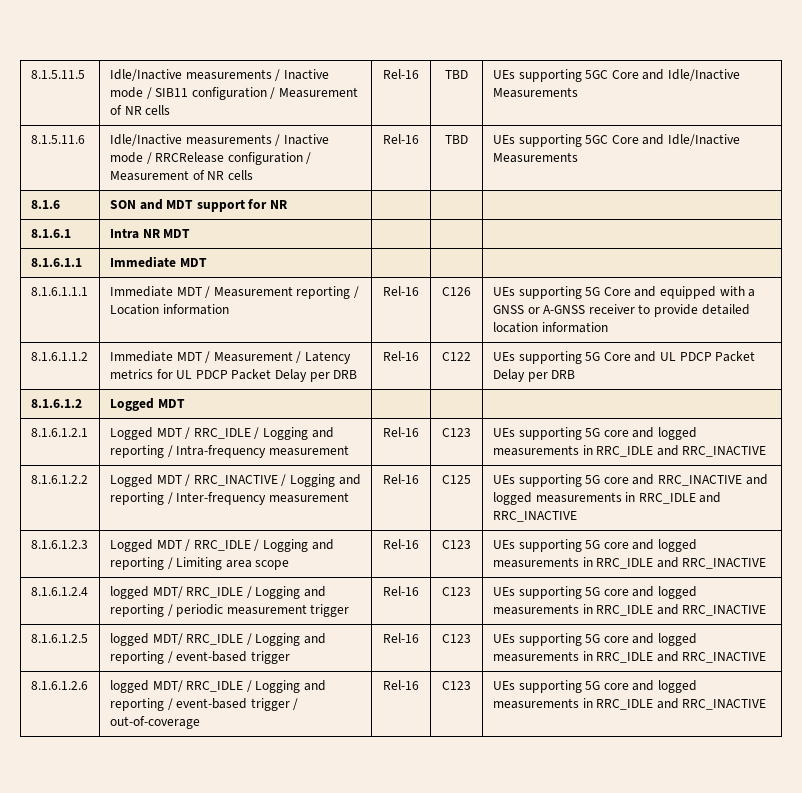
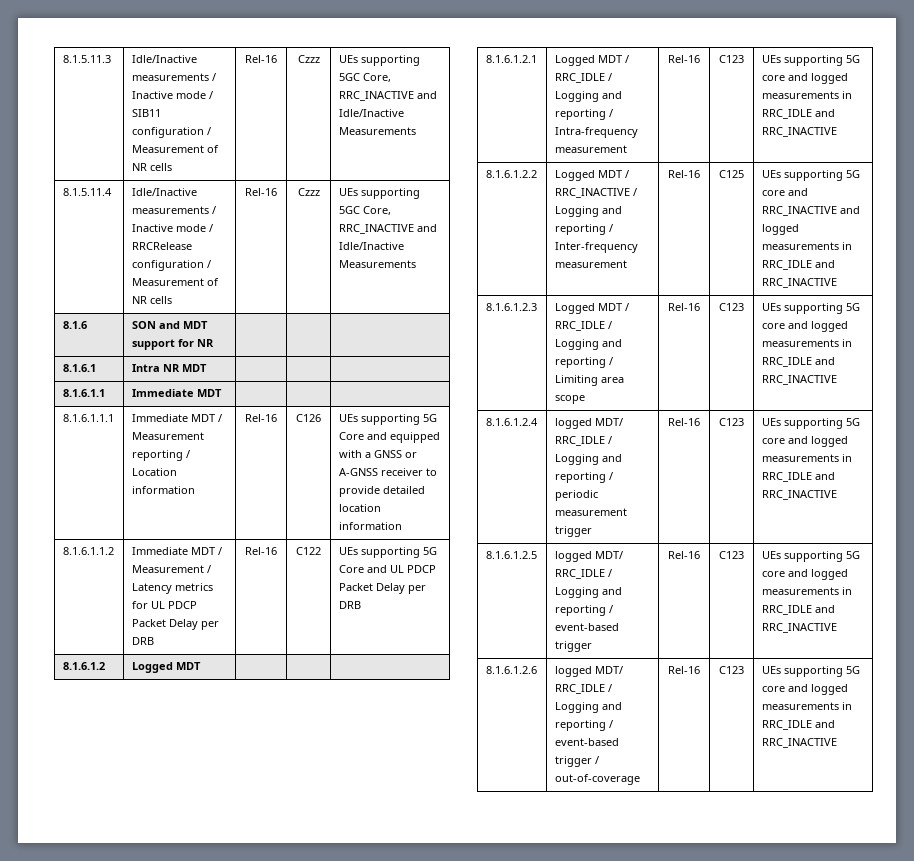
- 8.1.5.11.5 | Idle/Inactive measurements / Inactive mode / SIB11 configuration / Measurement of NR cells | Rel-16 | TBD | UEs supporting 5GC Core and Idle/Inactive Measurements
- 8.1.5.11.6 | Idle/Inactive measurements / Inactive mode / RRCRelease configuration / Measurement of NR cells | Rel-16 | TBD | UEs supporting 5GC Core and Idle/Inactive Measurements
+ 8.1.5.11.3 | Idle/Inactive measurements / Inactive mode / SIB11 configuration / Measurement of NR cells | Rel-16 | Czzz | UEs supporting 5GC Core, RRC_INACTIVE and Idle/Inactive Measurements
+ 8.1.5.11.4 | Idle/Inactive measurements / Inactive mode / RRCRelease configuration / Measurement of NR cells | Rel-16 | Czzz | UEs supporting 5GC Core, RRC_INACTIVE and Idle/Inactive Measurements

